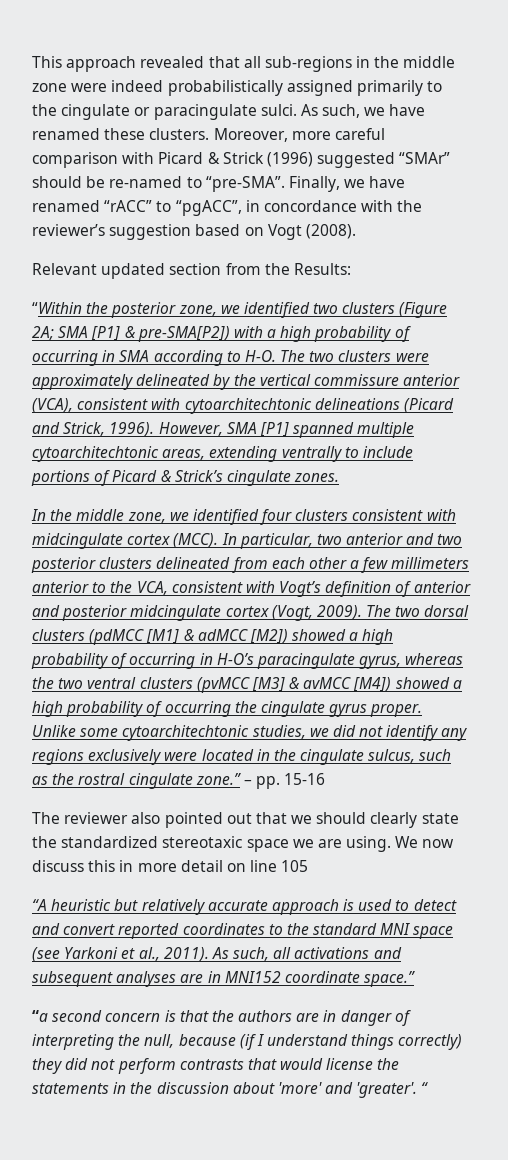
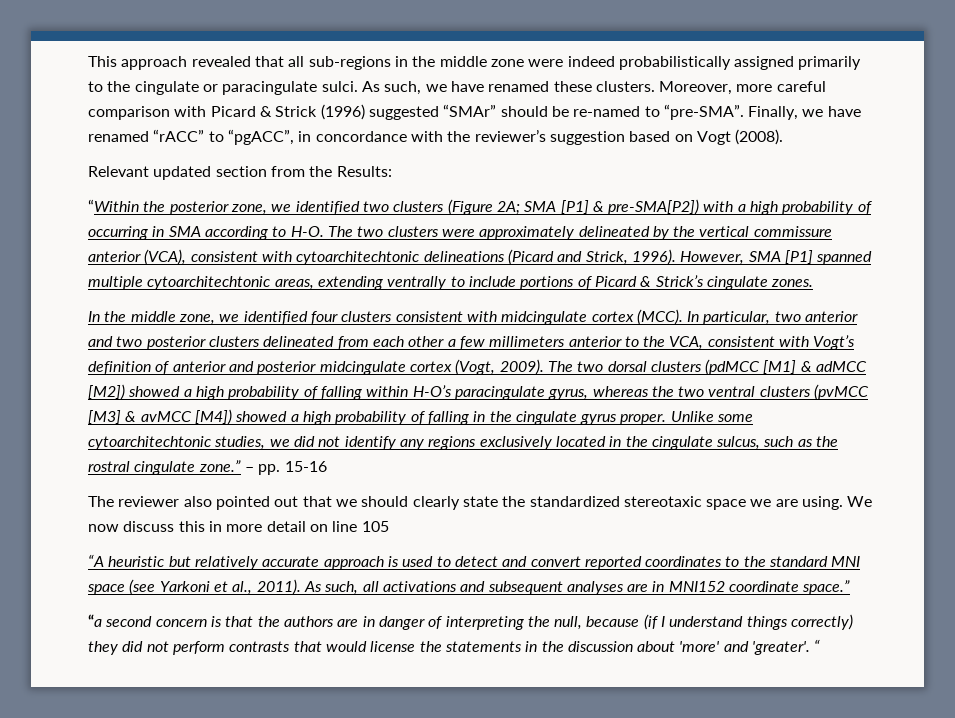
- The two dorsal clusters (pdMCC [M1] & adMCC [M2]) showed a high probability of occurring in H-O’s paracingulate gyrus, whereas the two ventral clusters (pvMCC [M3] & avMCC [M4]) showed a high probability of occurring the cingulate gyrus proper.
+ The two dorsal clusters (pdMCC [M1] & adMCC [M2]) showed a high probability of falling within H-O’s paracingulate gyrus, whereas the two ventral clusters (pvMCC [M3] & avMCC [M4]) showed a high probability of falling in the cingulate gyrus proper.
- Unlike some cytoarchitechtonic studies, we did not identify any regions exclusively were located in the cingulate sulcus, such as the rostral cingulate zone.”
+ Unlike some cytoarchitechtonic studies, we did not identify any regions exclusively located in the cingulate sulcus, such as the rostral cingulate zone.”

